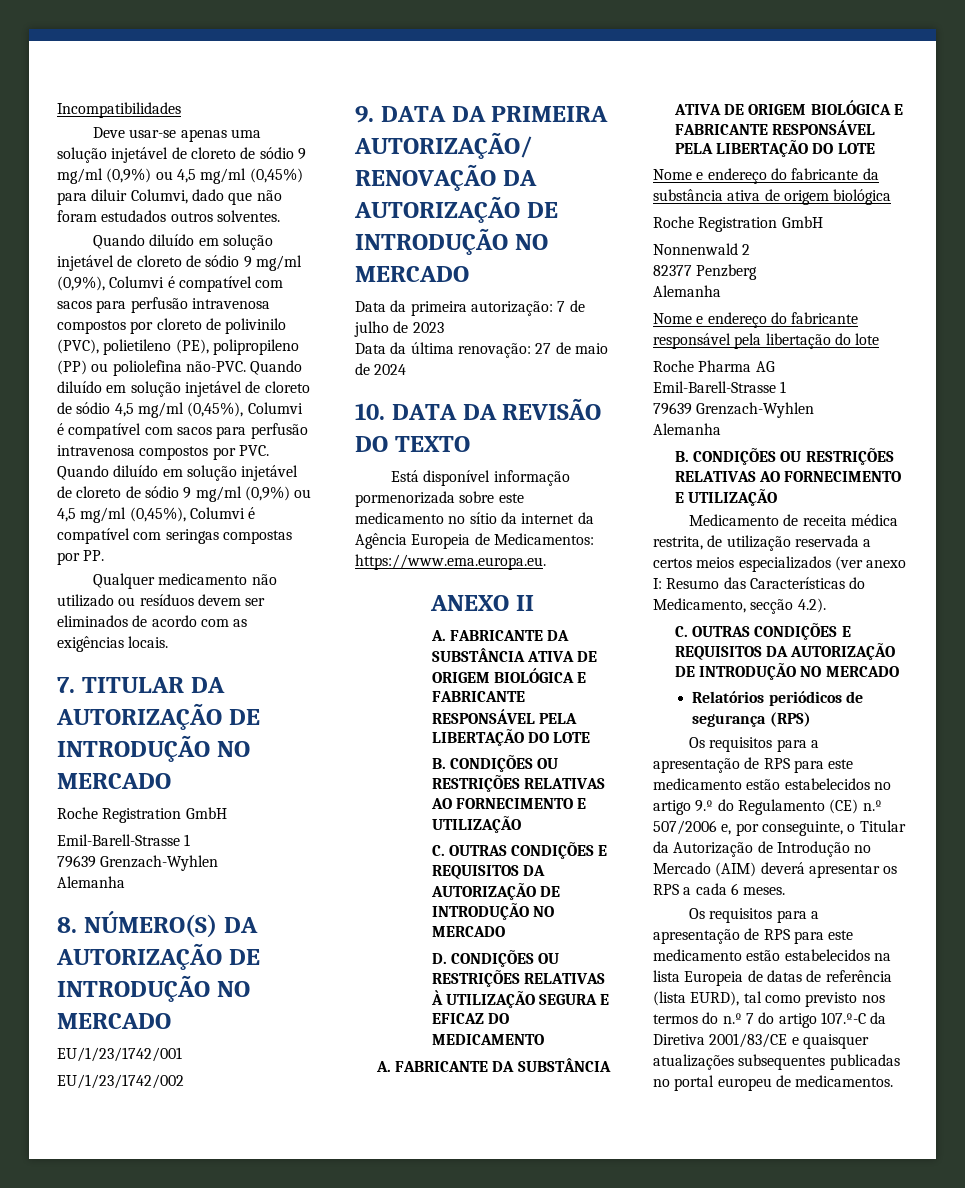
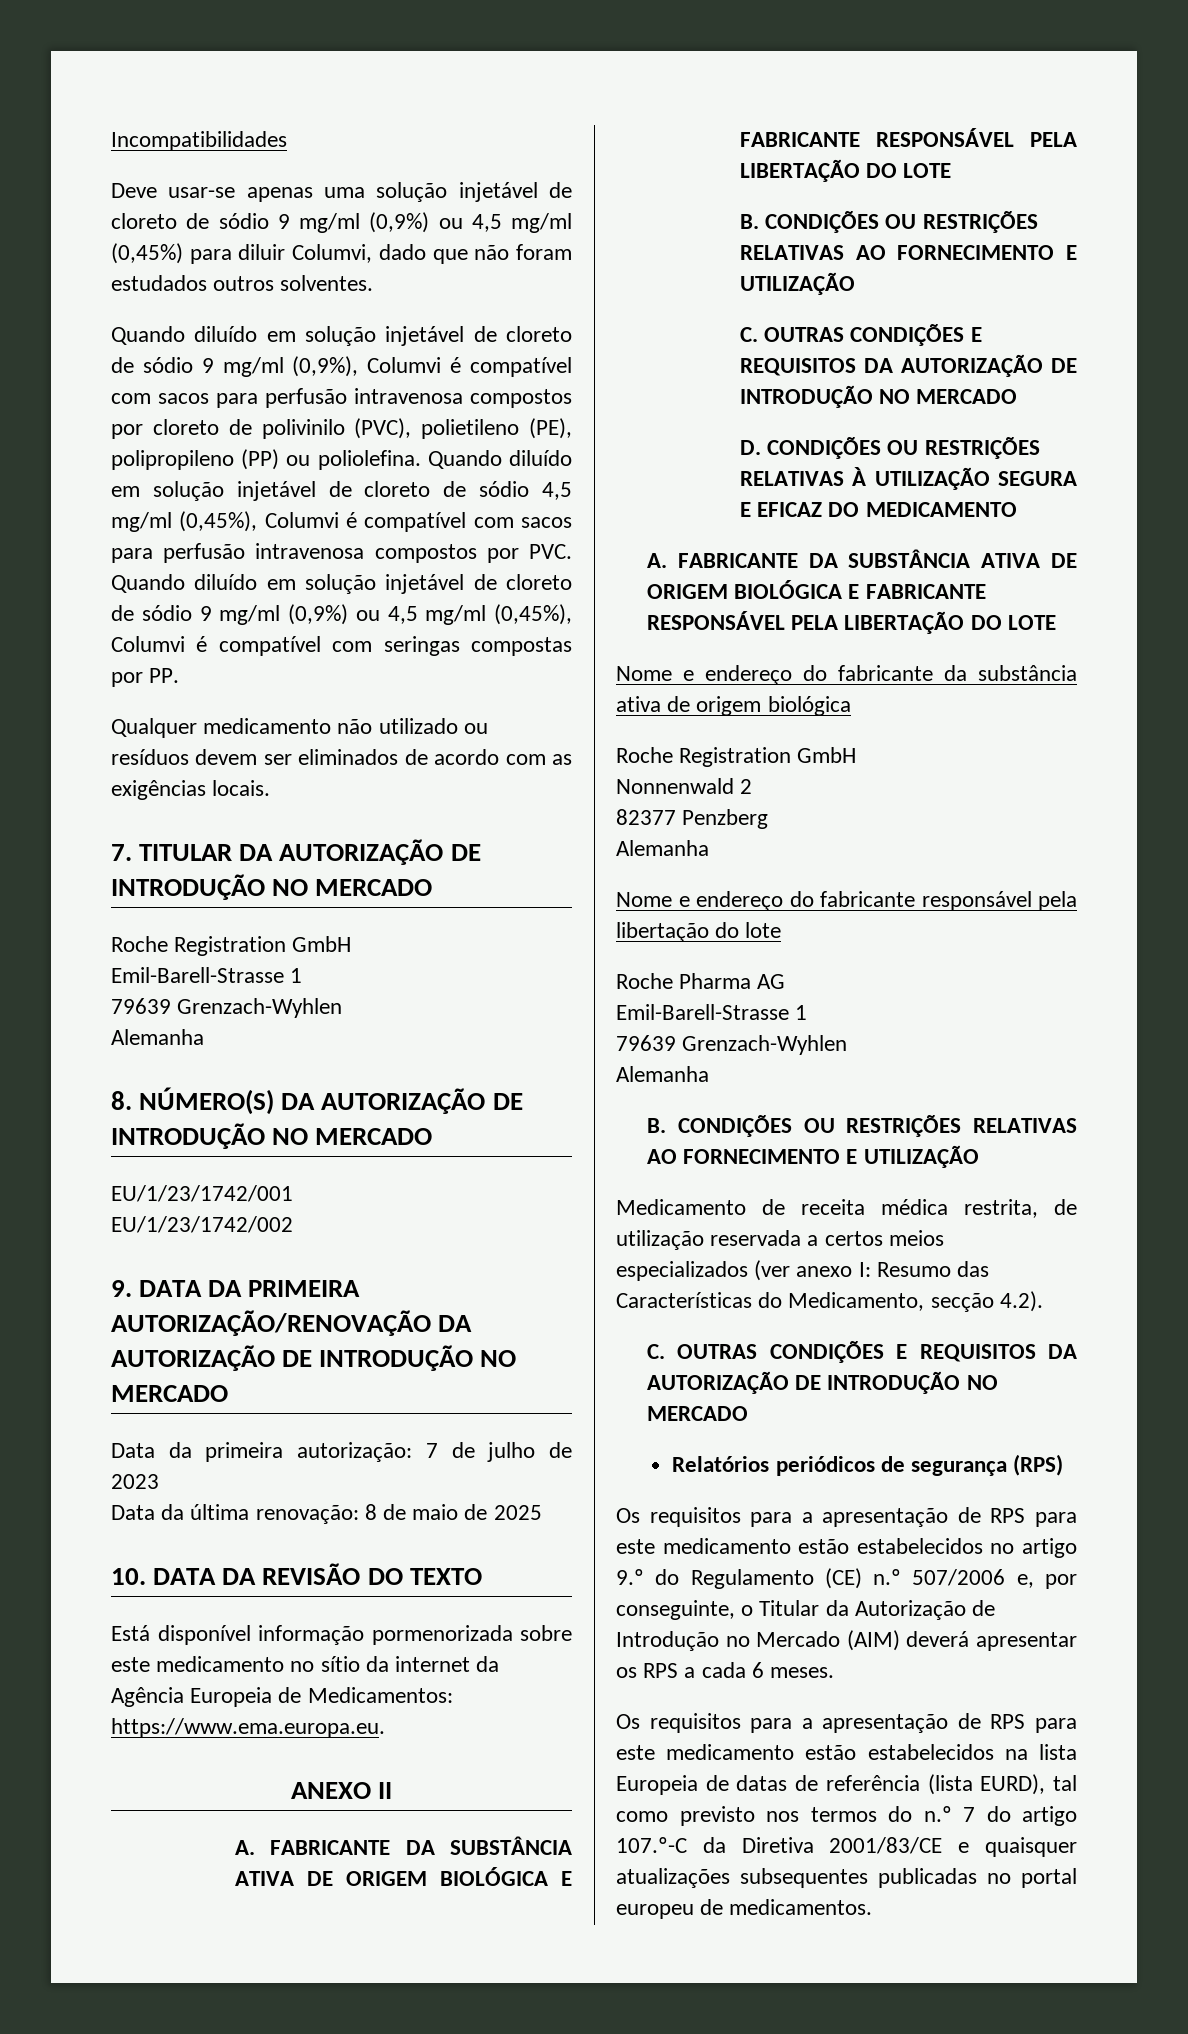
- Quando diluído em solução injetável de cloreto de sódio 9 mg/ml (0,9%), Columvi é compatível com sacos para perfusão intravenosa compostos por cloreto de polivinilo (PVC), polietileno (PE), polipropileno (PP) ou poliolefina não-PVC.
+ Quando diluído em solução injetável de cloreto de sódio 9 mg/ml (0,9%), Columvi é compatível com sacos para perfusão intravenosa compostos por cloreto de polivinilo (PVC), polietileno (PE), polipropileno (PP) ou poliolefina.
- Data da última renovação: 27 de maio de 2024
+ Data da última renovação: 8 de maio de 2025

